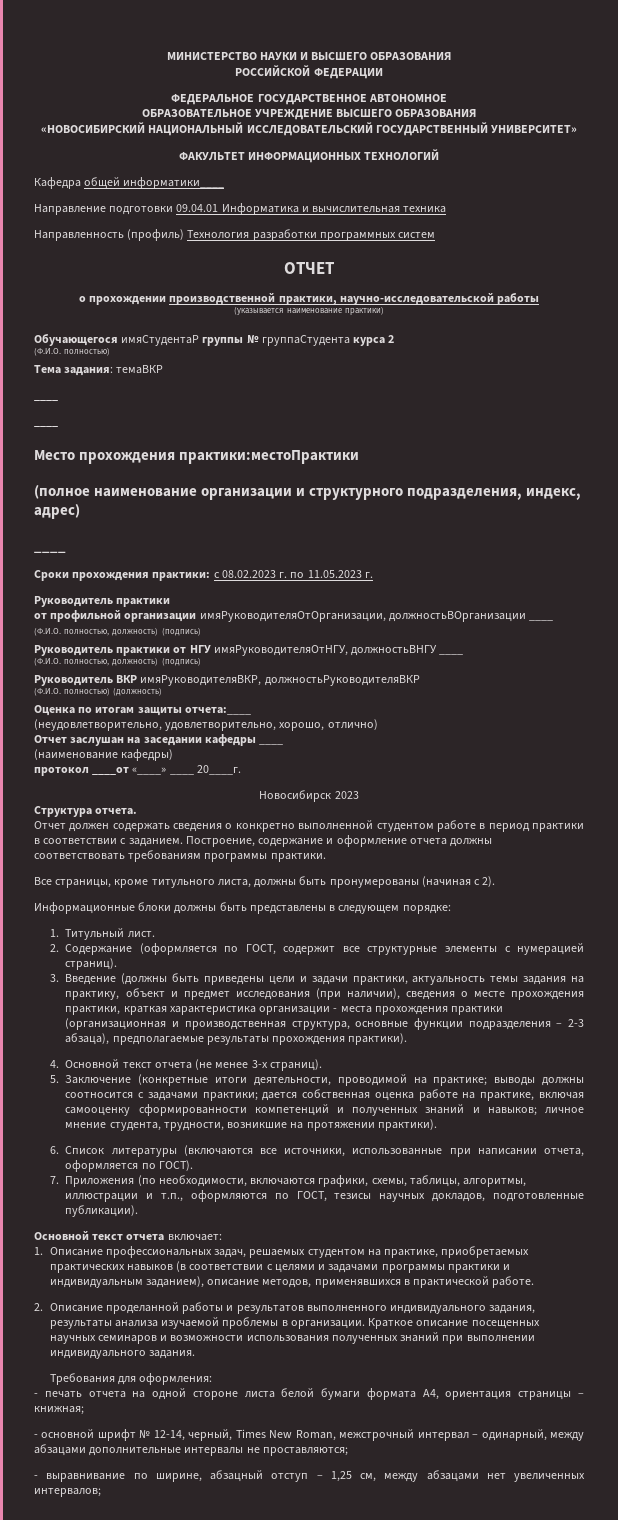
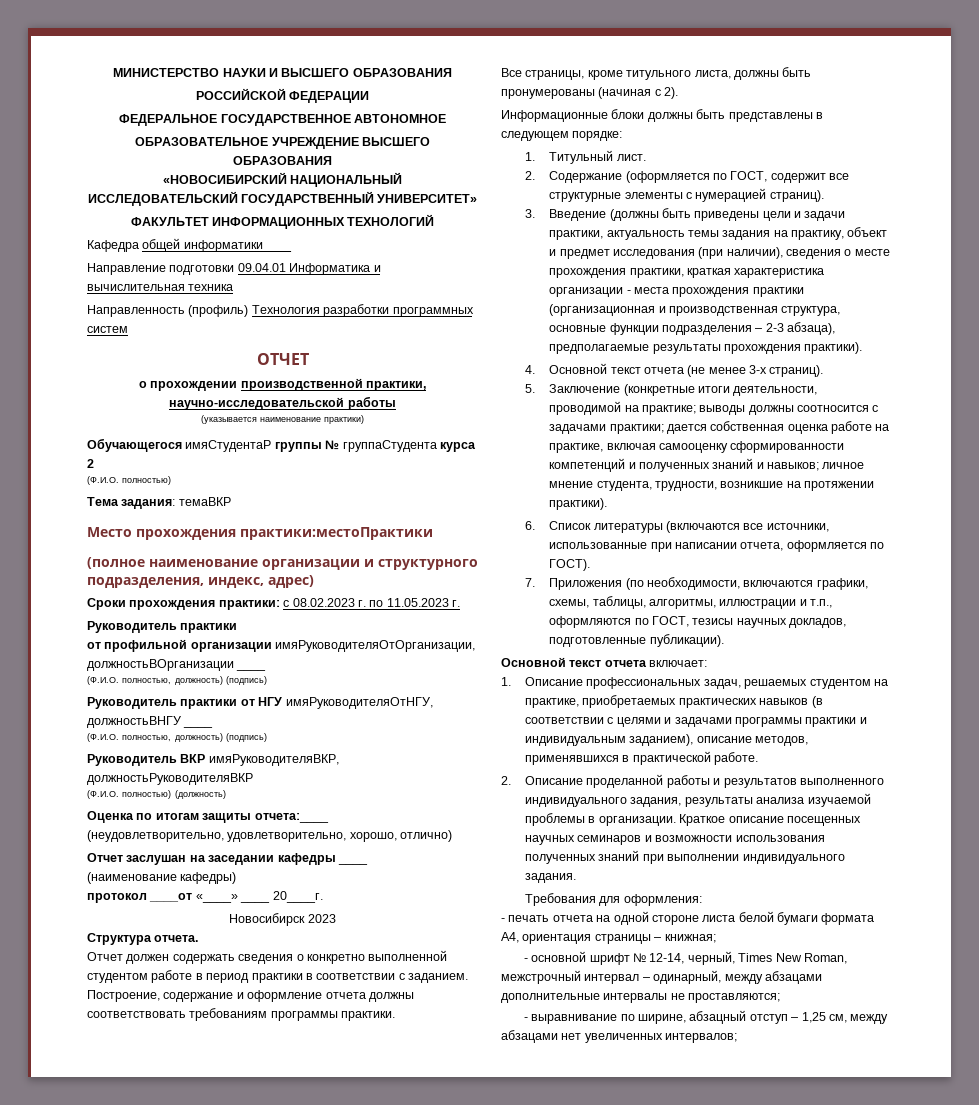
  Тема задания: темаВКР
- ____
- ____
  (полное наименование организации и структурного подразделения, индекс, адрес)
- ____

